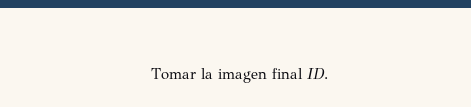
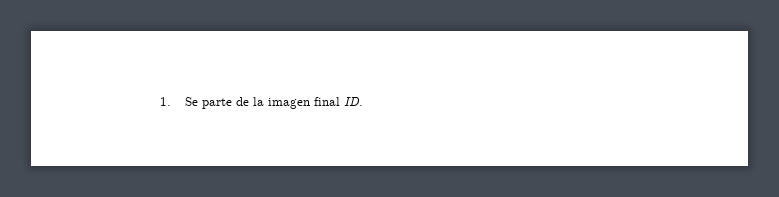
- Tomar la imagen final ID.
+ 1. Se parte de la imagen final ID.

